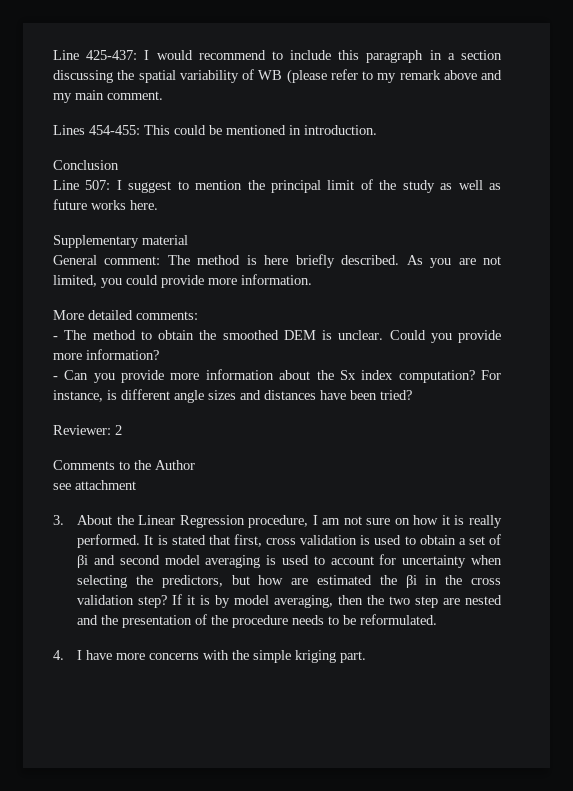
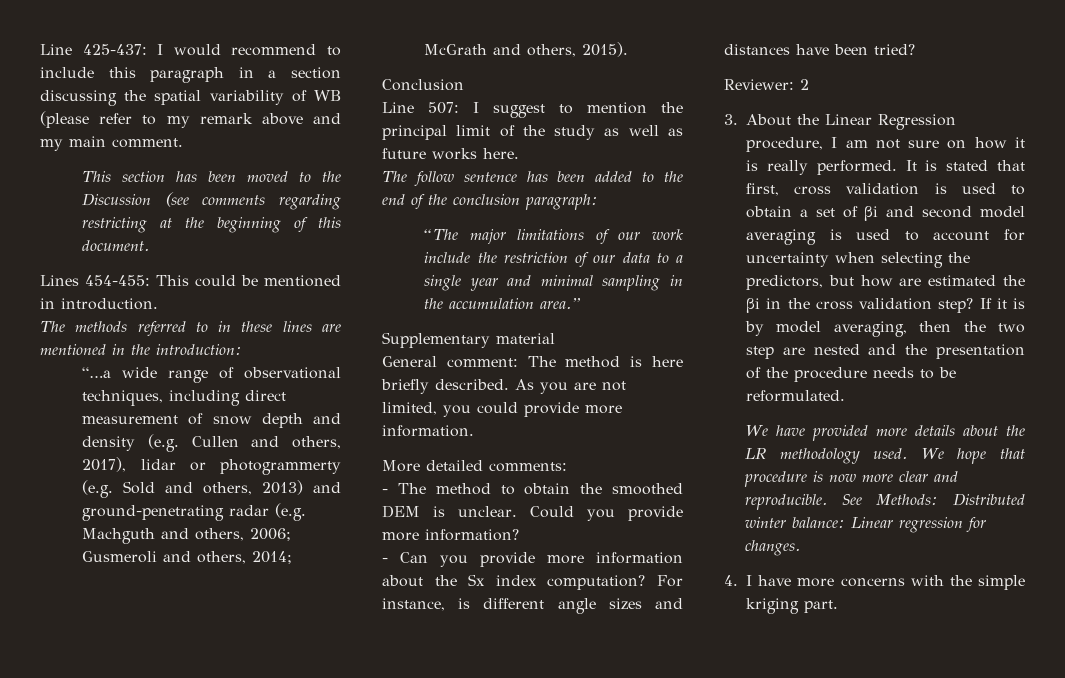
+ This section has been moved to the Discussion (see comments regarding restricting at the beginning of this document.
+ The methods referred to in these lines are mentioned in the introduction:
+ “…a wide range of observational techniques, including direct measurement of snow depth and density (e.g. Cullen and others, 2017), lidar or photogrammerty (e.g. Sold and others, 2013) and ground-penetrating radar (e.g. Machguth and others, 2006; Gusmeroli and others, 2014; McGrath and others, 2015).
+ The follow sentence has been added to the end of the conclusion paragraph:
+ “The major limitations of our work include the restriction of our data to a single year and minimal sampling in the accumulation area.”
- Comments to the Author
- see attachment
+ We have provided more details about the LR methodology used. We hope that procedure is now more clear and reproducible. See Methods: Distributed winter balance: Linear regression for changes.

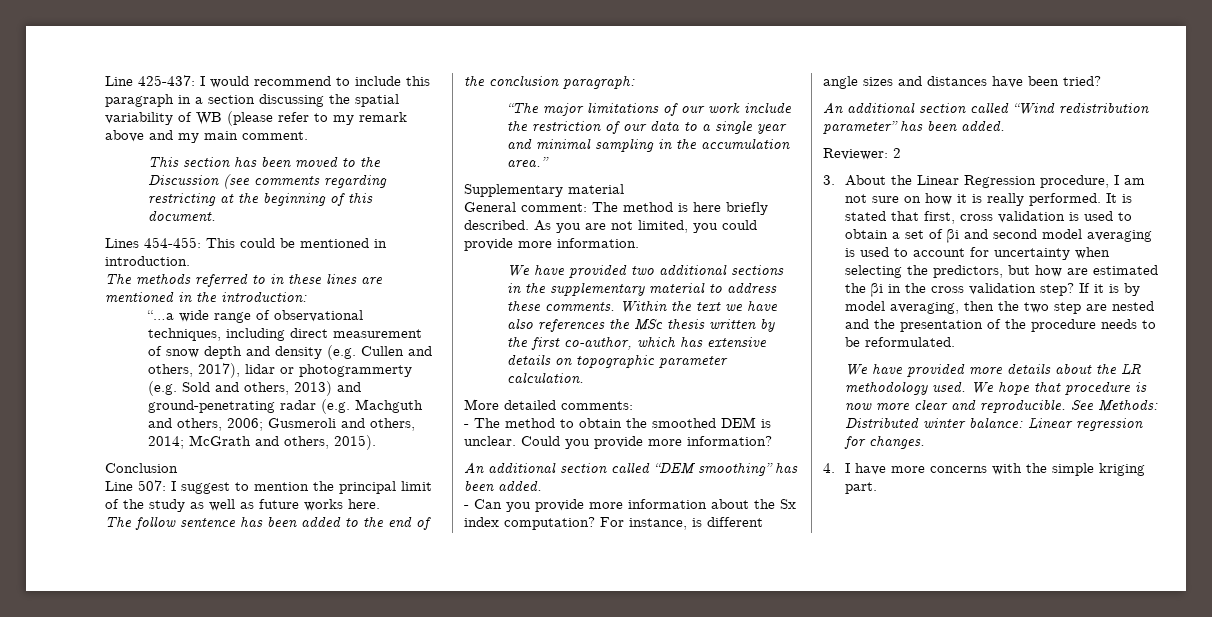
+ We have provided two additional sections in the supplementary material to address these comments. Within the text we have also references the MSc thesis written by the first co-author, which has extensive details on topographic parameter calculation.
+ An additional section called “DEM smoothing” has been added.
+ An additional section called “Wind redistribution parameter” has been added.

